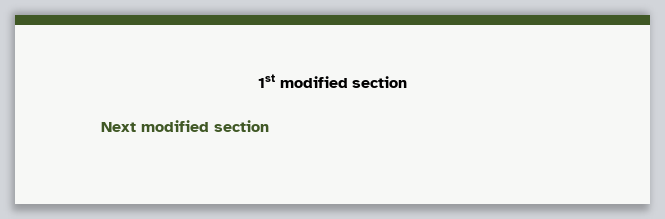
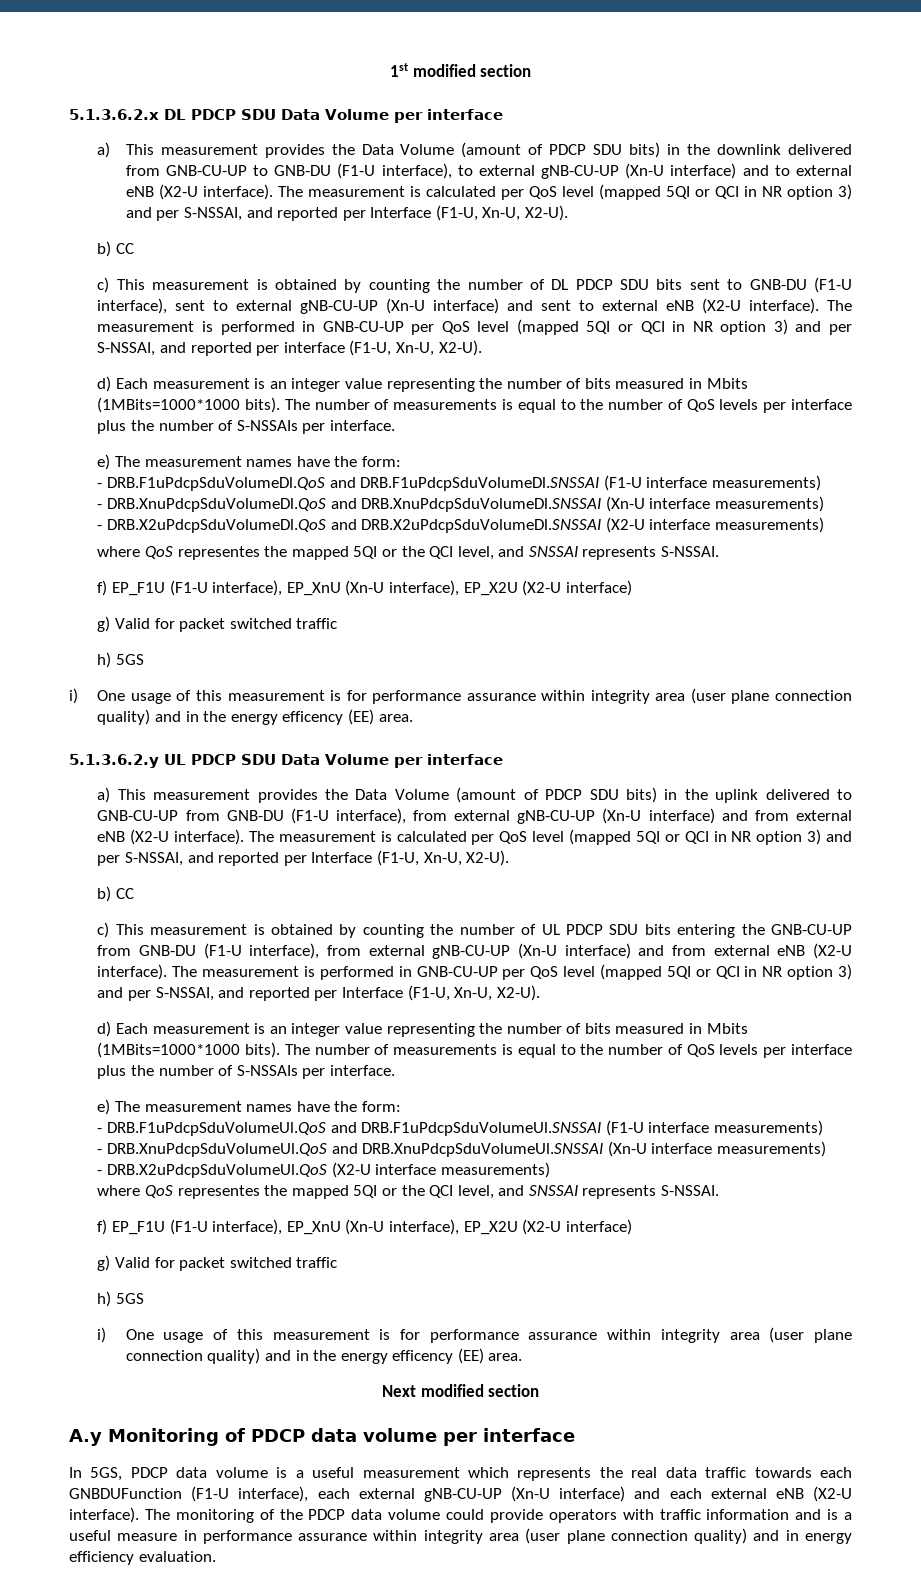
+ 5.1.3.6.2.x DL PDCP SDU Data Volume per interface
+ a) This measurement provides the Data Volume (amount of PDCP SDU bits) in the downlink delivered from GNB-CU-UP to GNB-DU (F1-U interface), to external gNB-CU-UP (Xn-U interface) and to external eNB (X2-U interface). The measurement is calculated per QoS level (mapped 5QI or QCI in NR option 3) and per S-NSSAI, and reported per Interface (F1-U, Xn-U, X2-U).
+ b) CC
+ c) This measurement is obtained by counting the number of DL PDCP SDU bits sent to GNB-DU (F1-U interface), sent to external gNB-CU-UP (Xn-U interface) and sent to external eNB (X2-U interface). The measurement is performed in GNB-CU-UP per QoS level (mapped 5QI or QCI in NR option 3) and per S-NSSAI, and reported per interface (F1-U, Xn-U, X2-U).
+ d) Each measurement is an integer value representing the number of bits measured in Mbits (1MBits=1000*1000 bits). The number of measurements is equal to the number of QoS levels per interface plus the number of S-NSSAIs per interface.
+ e) The measurement names have the form:
+ - DRB.F1uPdcpSduVolumeDl.QoS and DRB.F1uPdcpSduVolumeDl.SNSSAI (F1-U interface measurements)
+ - DRB.XnuPdcpSduVolumeDl.QoS and DRB.XnuPdcpSduVolumeDl.SNSSAI (Xn-U interface measurements)
+ - DRB.X2uPdcpSduVolumeDl.QoS and DRB.X2uPdcpSduVolumeDl.SNSSAI (X2-U interface measurements)
+ where QoS representes the mapped 5QI or the QCI level, and SNSSAI represents S-NSSAI.
+ f) EP_F1U (F1-U interface), EP_XnU (Xn-U interface), EP_X2U (X2-U interface)
+ g) Valid for packet switched traffic
+ h) 5GS
+ i) One usage of this measurement is for performance assurance within integrity area (user plane connection quality) and in the energy efficency (EE) area.
+ 5.1.3.6.2.y UL PDCP SDU Data Volume per interface
+ a) This measurement provides the Data Volume (amount of PDCP SDU bits) in the uplink delivered to GNB-CU-UP from GNB-DU (F1-U interface), from external gNB-CU-UP (Xn-U interface) and from external eNB (X2-U interface). The measurement is calculated per QoS level (mapped 5QI or QCI in NR option 3) and per S-NSSAI, and reported per Interface (F1-U, Xn-U, X2-U).
+ b) CC
+ c) This measurement is obtained by counting the number of UL PDCP SDU bits entering the GNB-CU-UP from GNB-DU (F1-U interface), from external gNB-CU-UP (Xn-U interface) and from external eNB (X2-U interface). The measurement is performed in GNB-CU-UP per QoS level (mapped 5QI or QCI in NR option 3) and per S-NSSAI, and reported per Interface (F1-U, Xn-U, X2-U).
+ d) Each measurement is an integer value representing the number of bits measured in Mbits (1MBits=1000*1000 bits). The number of measurements is equal to the number of QoS levels per interface plus the number of S-NSSAIs per interface.
+ e) The measurement names have the form:
+ - DRB.F1uPdcpSduVolumeUl.QoS and DRB.F1uPdcpSduVolumeUl.SNSSAI (F1-U interface measurements)
+ - DRB.XnuPdcpSduVolumeUl.QoS and DRB.XnuPdcpSduVolumeUl.SNSSAI (Xn-U interface measurements)
+ - DRB.X2uPdcpSduVolumeUl.QoS (X2-U interface measurements)
+ where QoS representes the mapped 5QI or the QCI level, and SNSSAI represents S-NSSAI.
+ f) EP_F1U (F1-U interface), EP_XnU (Xn-U interface), EP_X2U (X2-U interface)
+ g) Valid for packet switched traffic
+ h) 5GS
+ i) One usage of this measurement is for performance assurance within integrity area (user plane connection quality) and in the energy efficency (EE) area.
  Next modified section
+ A.y Monitoring of PDCP data volume per interface
+ In 5GS, PDCP data volume is a useful measurement which represents the real data traffic towards each GNBDUFunction (F1-U interface), each external gNB-CU-UP (Xn-U interface) and each external eNB (X2-U interface). The monitoring of the PDCP data volume could provide operators with traffic information and is a useful measure in performance assurance within integrity area (user plane connection quality) and in energy efficiency evaluation.

